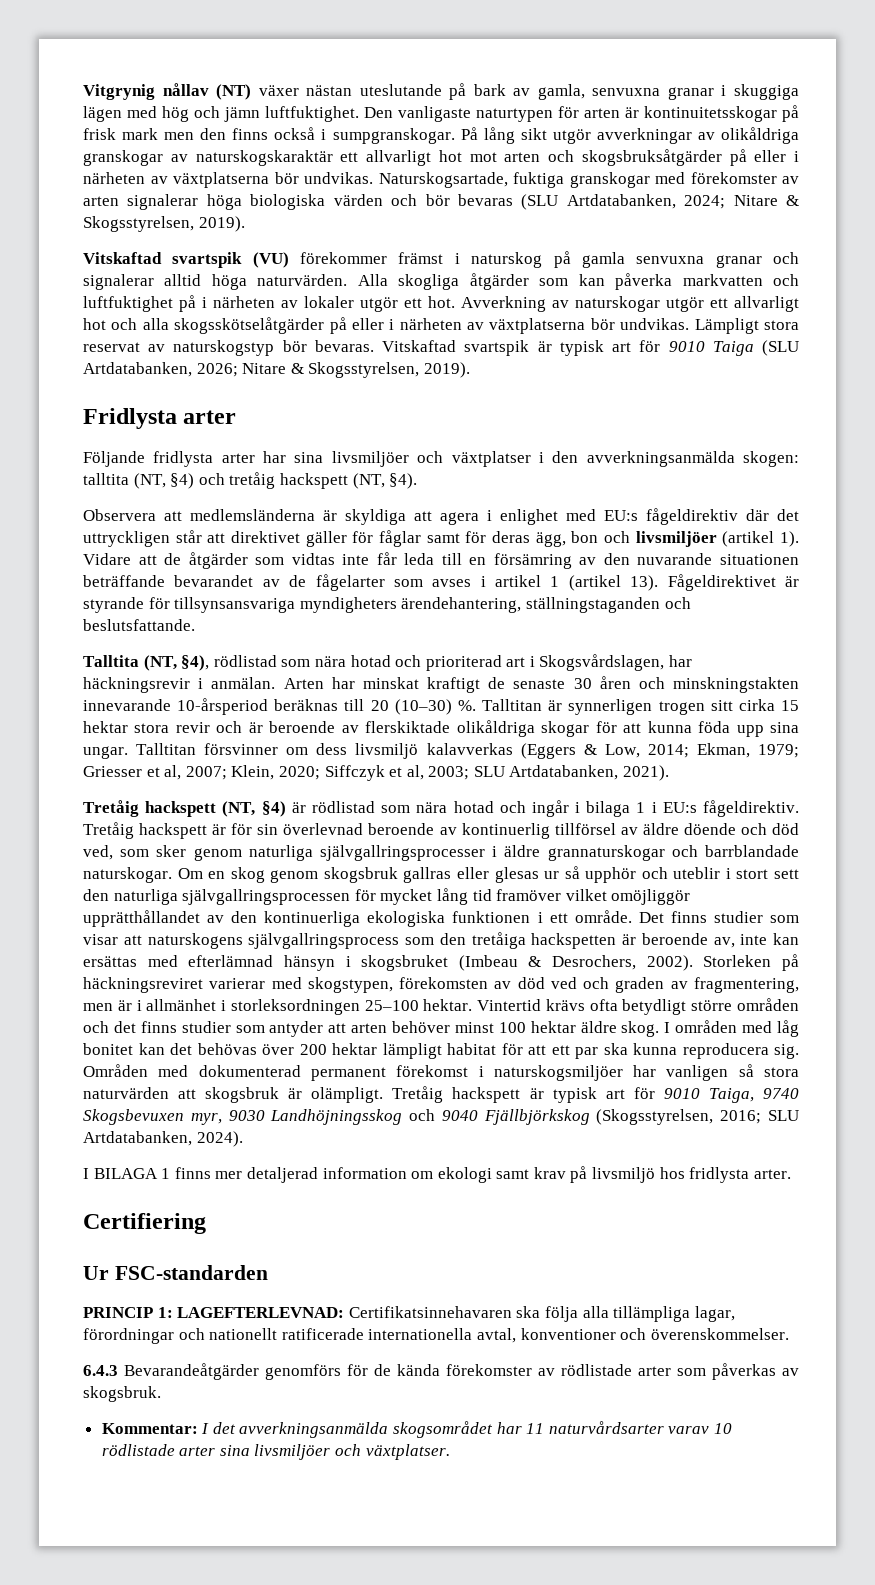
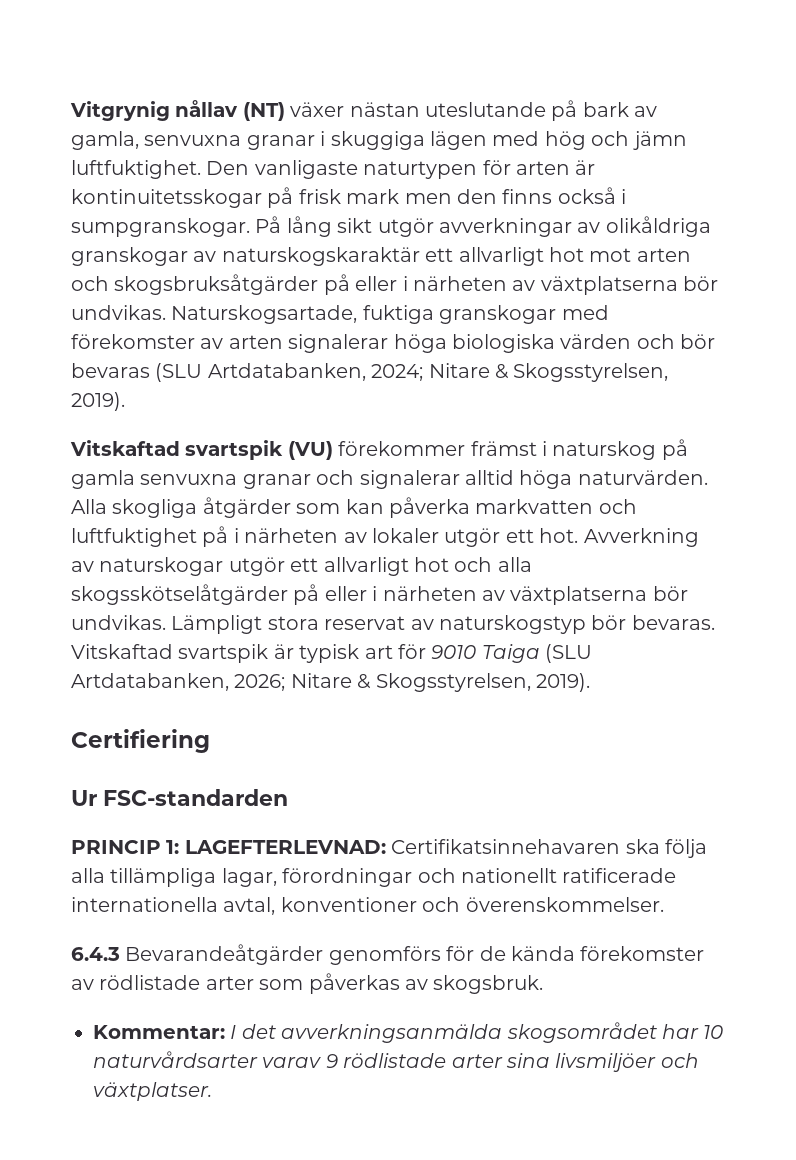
- Fridlysta arter
- Följande fridlysta arter har sina livsmiljöer och växtplatser i den avverkningsanmälda skogen: talltita (NT, §4) och tretåig hackspett (NT, §4).
- Observera att medlemsländerna är skyldiga att agera i enlighet med EU:s fågeldirektiv där det uttryckligen står att direktivet gäller för fåglar samt för deras ägg, bon och livsmiljöer (artikel 1). Vidare att de åtgärder som vidtas inte får leda till en försämring av den nuvarande situationen beträffande bevarandet av de fågelarter som avses i artikel 1 (artikel 13). Fågeldirektivet är styrande för tillsynsansvariga myndigheters ärendehantering, ställningstaganden och beslutsfattande.
- Talltita (NT, §4), rödlistad som nära hotad och prioriterad art i Skogsvårdslagen, har häckningsrevir i anmälan. Arten har minskat kraftigt de senaste 30 åren och minskningstakten innevarande 10-årsperiod beräknas till 20 (10–30) %. Talltitan är synnerligen trogen sitt cirka 15 hektar stora revir och är beroende av flerskiktade olikåldriga skogar för att kunna föda upp sina ungar. Talltitan försvinner om dess livsmiljö kalavverkas (Eggers & Low, 2014; Ekman, 1979; Griesser et al, 2007; Klein, 2020; Siffczyk et al, 2003; SLU Artdatabanken, 2021).
- Tretåig hackspett (NT, §4) är rödlistad som nära hotad och ingår i bilaga 1 i EU:s fågeldirektiv. Tretåig hackspett är för sin överlevnad beroende av kontinuerlig tillförsel av äldre döende och död ved, som sker genom naturliga självgallringsprocesser i äldre grannaturskogar och barrblandade naturskogar. Om en skog genom skogsbruk gallras eller glesas ur så upphör och uteblir i stort sett den naturliga självgallringsprocessen för mycket lång tid framöver vilket omöjliggör upprätthållandet av den kontinuerliga ekologiska funktionen i ett område. Det finns studier som visar att naturskogens självgallringsprocess som den tretåiga hackspetten är beroende av, inte kan ersättas med efterlämnad hänsyn i skogsbruket (Imbeau & Desrochers, 2002). Storleken på häckningsreviret varierar med skogstypen, förekomsten av död ved och graden av fragmentering, men är i allmänhet i storleksordningen 25–100 hektar. Vintertid krävs ofta betydligt större områden och det finns studier som antyder att arten behöver minst 100 hektar äldre skog. I områden med låg bonitet kan det behövas över 200 hektar lämpligt habitat för att ett par ska kunna reproducera sig. Områden med dokumenterad permanent förekomst i naturskogsmiljöer har vanligen så stora naturvärden att skogsbruk är olämpligt. Tretåig hackspett är typisk art för 9010 Taiga, 9740 Skogsbevuxen myr, 9030 Landhöjningsskog och 9040 Fjällbjörkskog (Skogsstyrelsen, 2016; SLU Artdatabanken, 2024).
- I BILAGA 1 finns mer detaljerad information om ekologi samt krav på livsmiljö hos fridlysta arter.
- Kommentar: I det avverkningsanmälda skogsområdet har 11 naturvårdsarter varav 10 rödlistade arter sina livsmiljöer och växtplatser.
+ Kommentar: I det avverkningsanmälda skogsområdet har 10 naturvårdsarter varav 9 rödlistade arter sina livsmiljöer och växtplatser.

